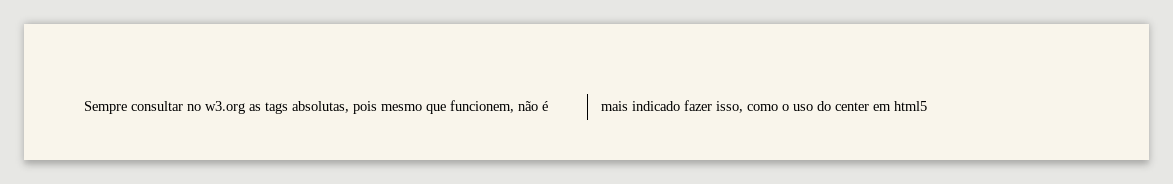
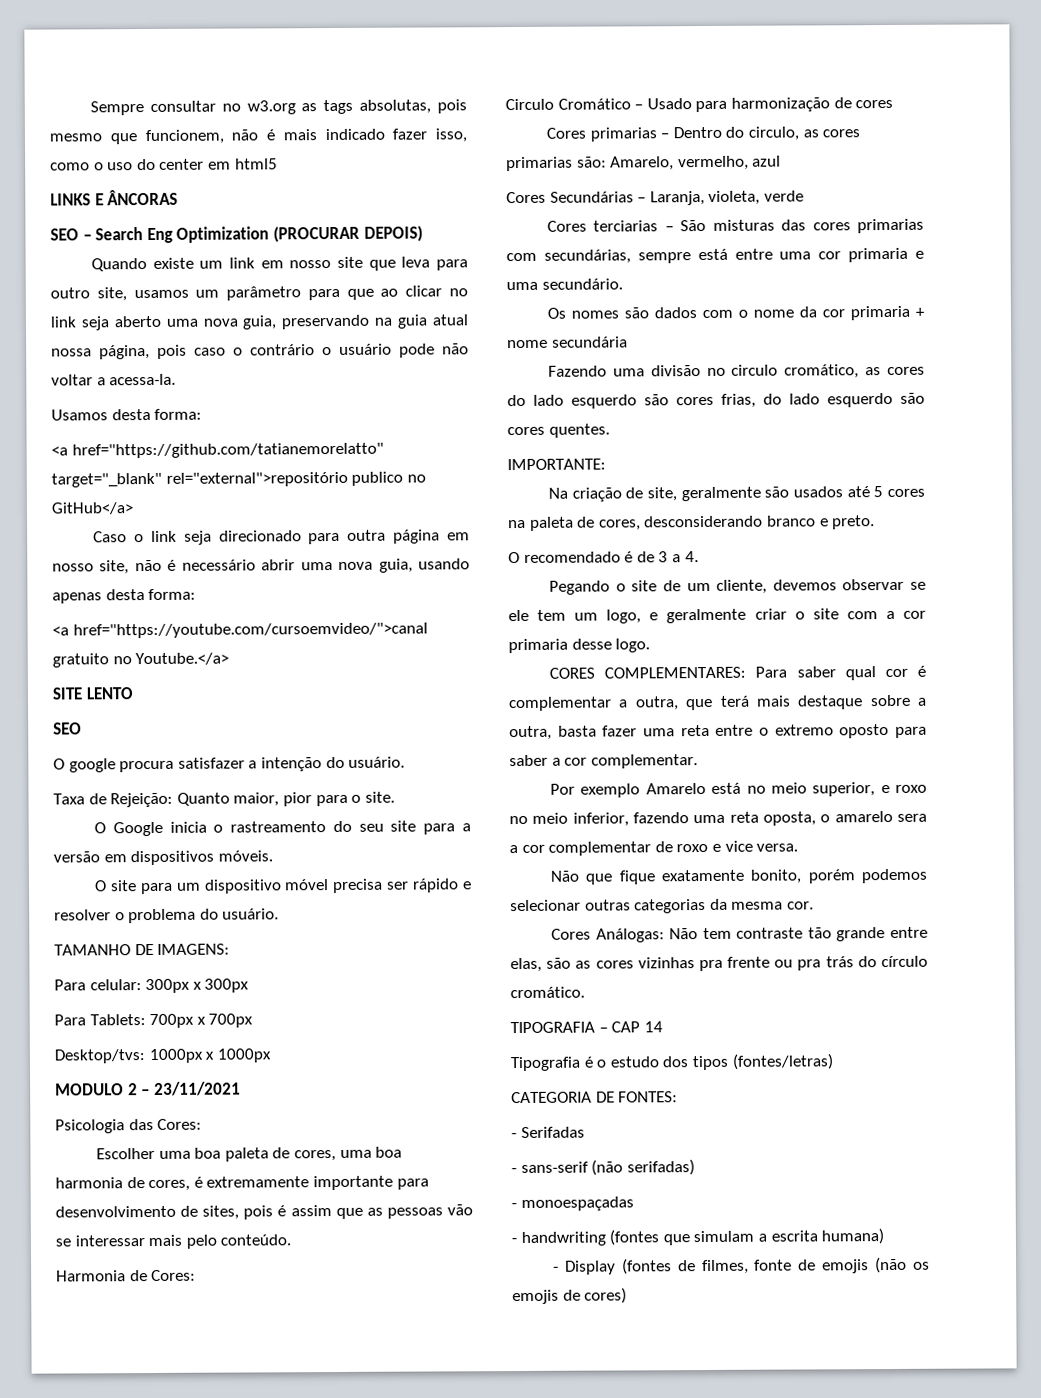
+ LINKS E ÂNCORAS
+ SEO – Search Eng Optimization (PROCURAR DEPOIS)
+ Quando existe um link em nosso site que leva para outro site, usamos um parâmetro para que ao clicar no link seja aberto uma nova guia, preservando na guia atual nossa página, pois caso o contrário o usuário pode não voltar a acessa-la.
+ Usamos desta forma:
+ <a href="https://github.com/tatianemorelatto" target="_blank" rel="external">repositório publico no GitHub</a>
+ Caso o link seja direcionado para outra página em nosso site, não é necessário abrir uma nova guia, usando apenas desta forma:
+ <a href="https://youtube.com/cursoemvideo/">canal gratuito no Youtube.</a>
+ SITE LENTO
+ SEO
+ O google procura satisfazer a intenção do usuário.
+ Taxa de Rejeição: Quanto maior, pior para o site.
+ O Google inicia o rastreamento do seu site para a versão em dispositivos móveis.
+ O site para um dispositivo móvel precisa ser rápido e resolver o problema do usuário.
+ TAMANHO DE IMAGENS:
+ Para celular: 300px x 300px
+ Para Tablets: 700px x 700px
+ Desktop/tvs: 1000px x 1000px
+ MODULO 2 – 23/11/2021
+ Psicologia das Cores:
+ Escolher uma boa paleta de cores, uma boa harmonia de cores, é extremamente importante para desenvolvimento de sites, pois é assim que as pessoas vão se interessar mais pelo conteúdo.
+ Harmonia de Cores:
+ Circulo Cromático – Usado para harmonização de cores
+ Cores primarias – Dentro do circulo, as cores primarias são: Amarelo, vermelho, azul
+ Cores Secundárias – Laranja, violeta, verde
+ Cores terciarias – São misturas das cores primarias com secundárias, sempre está entre uma cor primaria e uma secundário.
+ Os nomes são dados com o nome da cor primaria + nome secundária
+ Fazendo uma divisão no circulo cromático, as cores do lado esquerdo são cores frias, do lado esquerdo são cores quentes.
+ IMPORTANTE:
+ Na criação de site, geralmente são usados até 5 cores na paleta de cores, desconsiderando branco e preto.
+ O recomendado é de 3 a 4.
+ Pegando o site de um cliente, devemos observar se ele tem um logo, e geralmente criar o site com a cor primaria desse logo.
+ CORES COMPLEMENTARES: Para saber qual cor é complementar a outra, que terá mais destaque sobre a outra, basta fazer uma reta entre o extremo oposto para saber a cor complementar.
+ Por exemplo Amarelo está no meio superior, e roxo no meio inferior, fazendo uma reta oposta, o amarelo sera a cor complementar de roxo e vice versa.
+ Não que fique exatamente bonito, porém podemos selecionar outras categorias da mesma cor.
+ Cores Análogas: Não tem contraste tão grande entre elas, são as cores vizinhas pra frente ou pra trás do círculo cromático.
+ TIPOGRAFIA – CAP 14
+ Tipografia é o estudo dos tipos (fontes/letras)
+ CATEGORIA DE FONTES:
+ - Serifadas
+ - sans-serif (não serifadas)
+ - monoespaçadas
+ - handwriting (fontes que simulam a escrita humana)
+ - Display (fontes de filmes, fonte de emojis (não os emojis de cores)

